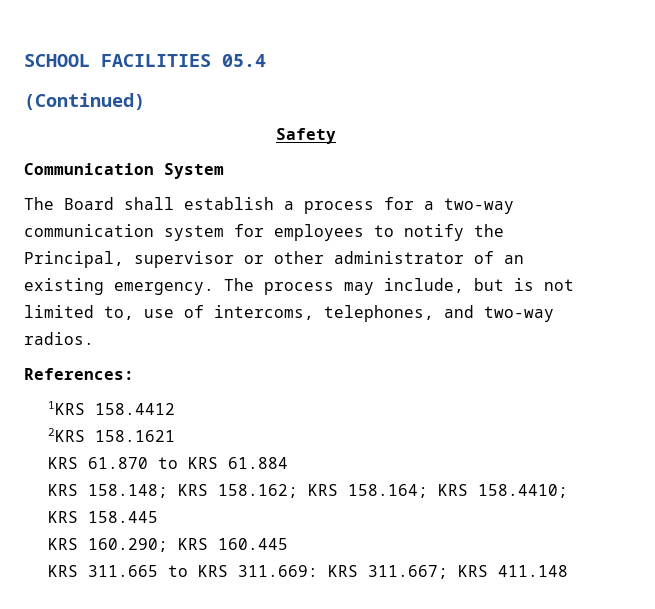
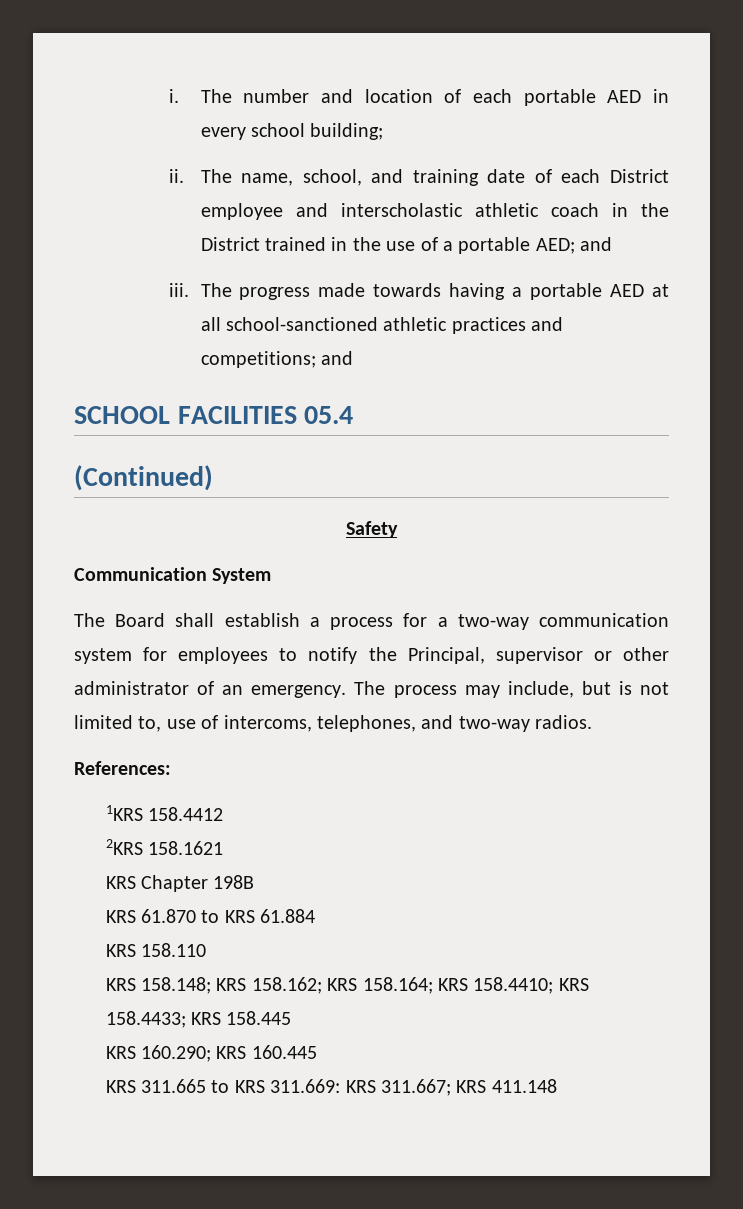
+ i. The number and location of each portable AED in every school building;
+ ii. The name, school, and training date of each District employee and interscholastic athletic coach in the District trained in the use of a portable AED; and
+ iii. The progress made towards having a portable AED at all school-sanctioned athletic practices and competitions; and
- The Board shall establish a process for a two-way communication system for employees to notify the Principal, supervisor or other administrator of an existing emergency.
+ The Board shall establish a process for a two-way communication system for employees to notify the Principal, supervisor or other administrator of an emergency.
+ KRS Chapter 198B
+ KRS 158.110
- KRS 158.148; KRS 158.162; KRS 158.164; KRS 158.4410; KRS 158.445
+ KRS 158.148; KRS 158.162; KRS 158.164; KRS 158.4410; KRS 158.4433; KRS 158.445

